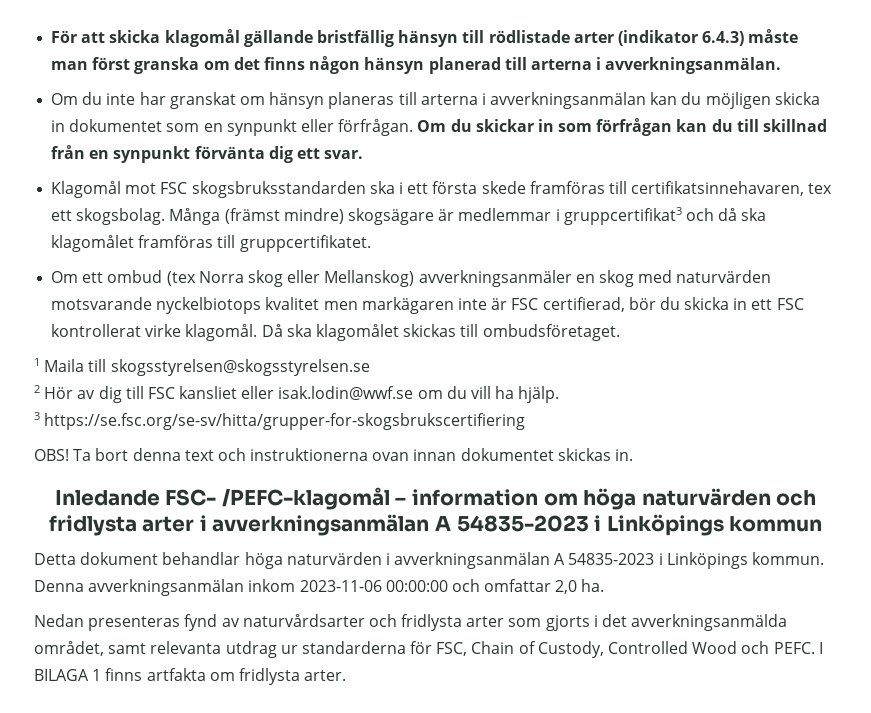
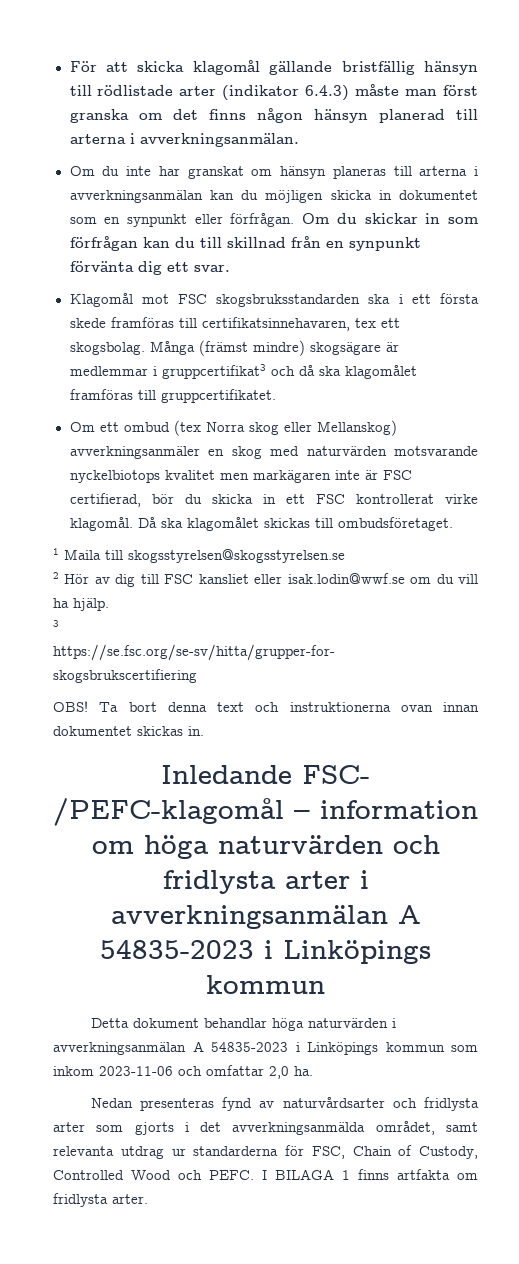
- Detta dokument behandlar höga naturvärden i avverkningsanmälan A 54835-2023 i Linköpings kommun. Denna avverkningsanmälan inkom 2023-11-06 00:00:00 och omfattar 2,0 ha.
+ Detta dokument behandlar höga naturvärden i avverkningsanmälan A 54835-2023 i Linköpings kommun som inkom 2023-11-06 och omfattar 2,0 ha.

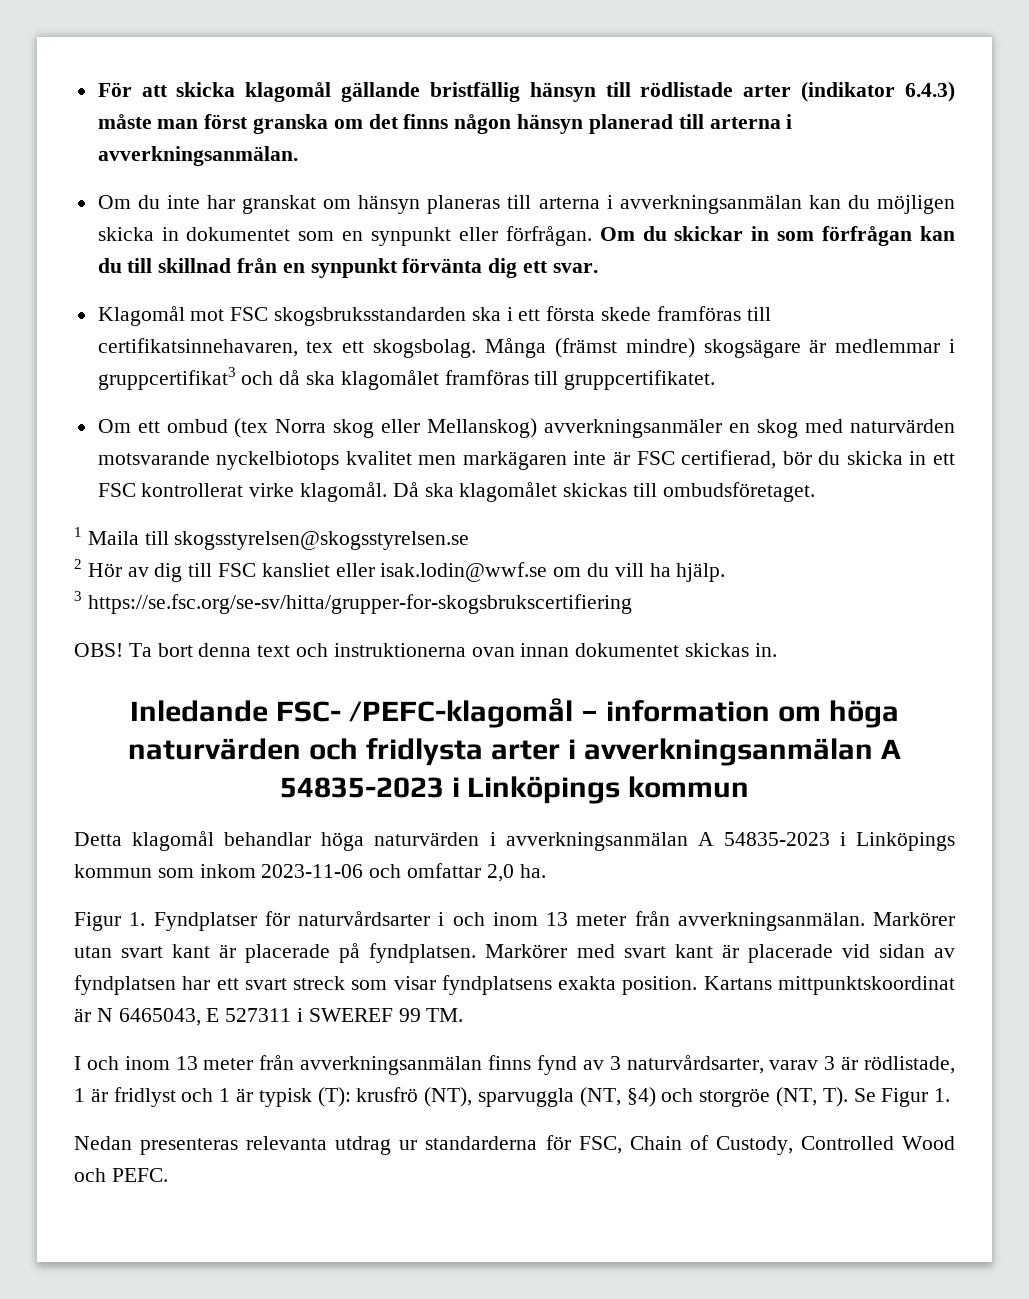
- Detta dokument behandlar höga naturvärden i avverkningsanmälan A 54835-2023 i Linköpings kommun som inkom 2023-11-06 och omfattar 2,0 ha.
+ Detta klagomål behandlar höga naturvärden i avverkningsanmälan A 54835-2023 i Linköpings kommun som inkom 2023-11-06 och omfattar 2,0 ha.
- Nedan presenteras fynd av naturvårdsarter och fridlysta arter som gjorts i det avverkningsanmälda området, samt relevanta utdrag ur standarderna för FSC, Chain of Custody, Controlled Wood och PEFC. I BILAGA 1 finns artfakta om fridlysta arter.
+ Figur 1. Fyndplatser för naturvårdsarter i och inom 13 meter från avverkningsanmälan. Markörer utan svart kant är placerade på fyndplatsen. Markörer med svart kant är placerade vid sidan av fyndplatsen har ett svart streck som visar fyndplatsens exakta position. Kartans mittpunktskoordinat är N 6465043, E 527311 i SWEREF 99 TM.
+ I och inom 13 meter från avverkningsanmälan finns fynd av 3 naturvårdsarter, varav 3 är rödlistade, 1 är fridlyst och 1 är typisk (T): krusfrö (NT), sparvuggla (NT, §4) och storgröe (NT, T). Se Figur 1.
+ Nedan presenteras relevanta utdrag ur standarderna för FSC, Chain of Custody, Controlled Wood och PEFC.

